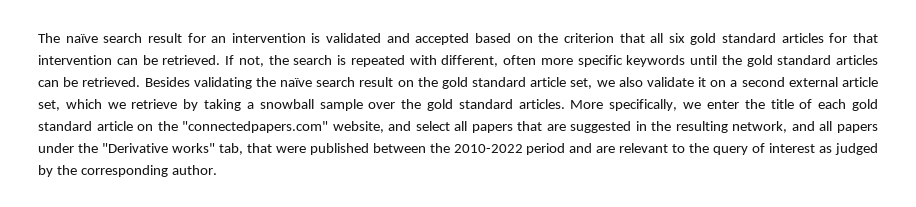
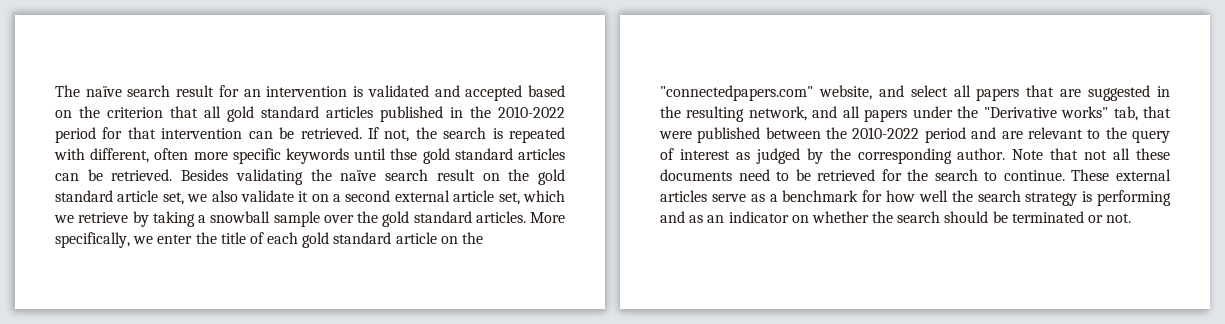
- The naïve search result for an intervention is validated and accepted based on the criterion that all six gold standard articles for that intervention can be retrieved.
+ The naïve search result for an intervention is validated and accepted based on the criterion that all gold standard articles published in the 2010-2022 period for that intervention can be retrieved.
- If not, the search is repeated with different, often more specific keywords until the gold standard articles can be retrieved.
+ If not, the search is repeated with different, often more specific keywords until thse gold standard articles can be retrieved.
+ Note that not all these documents need to be retrieved for the search to continue. These external articles serve as a benchmark for how well the search strategy is performing and as an indicator on whether the search should be terminated or not.

